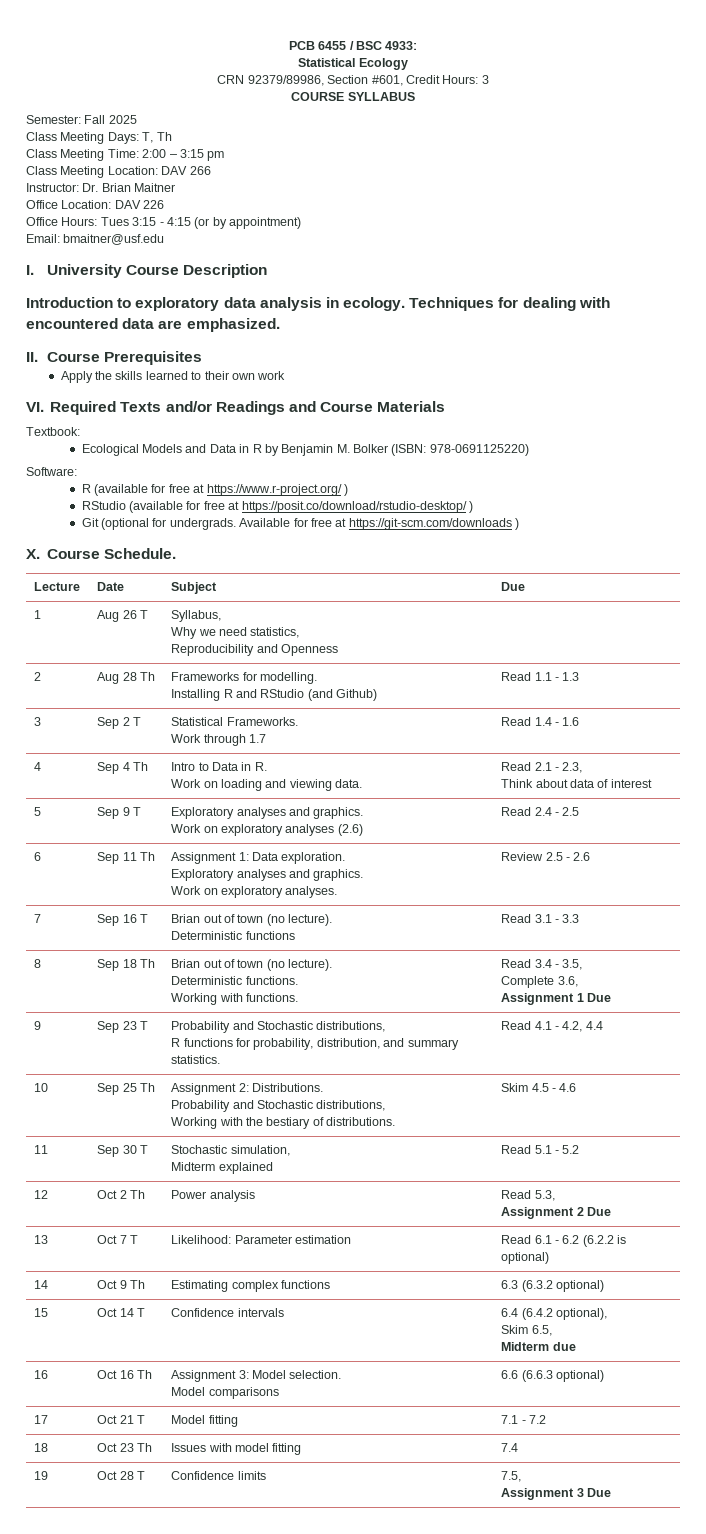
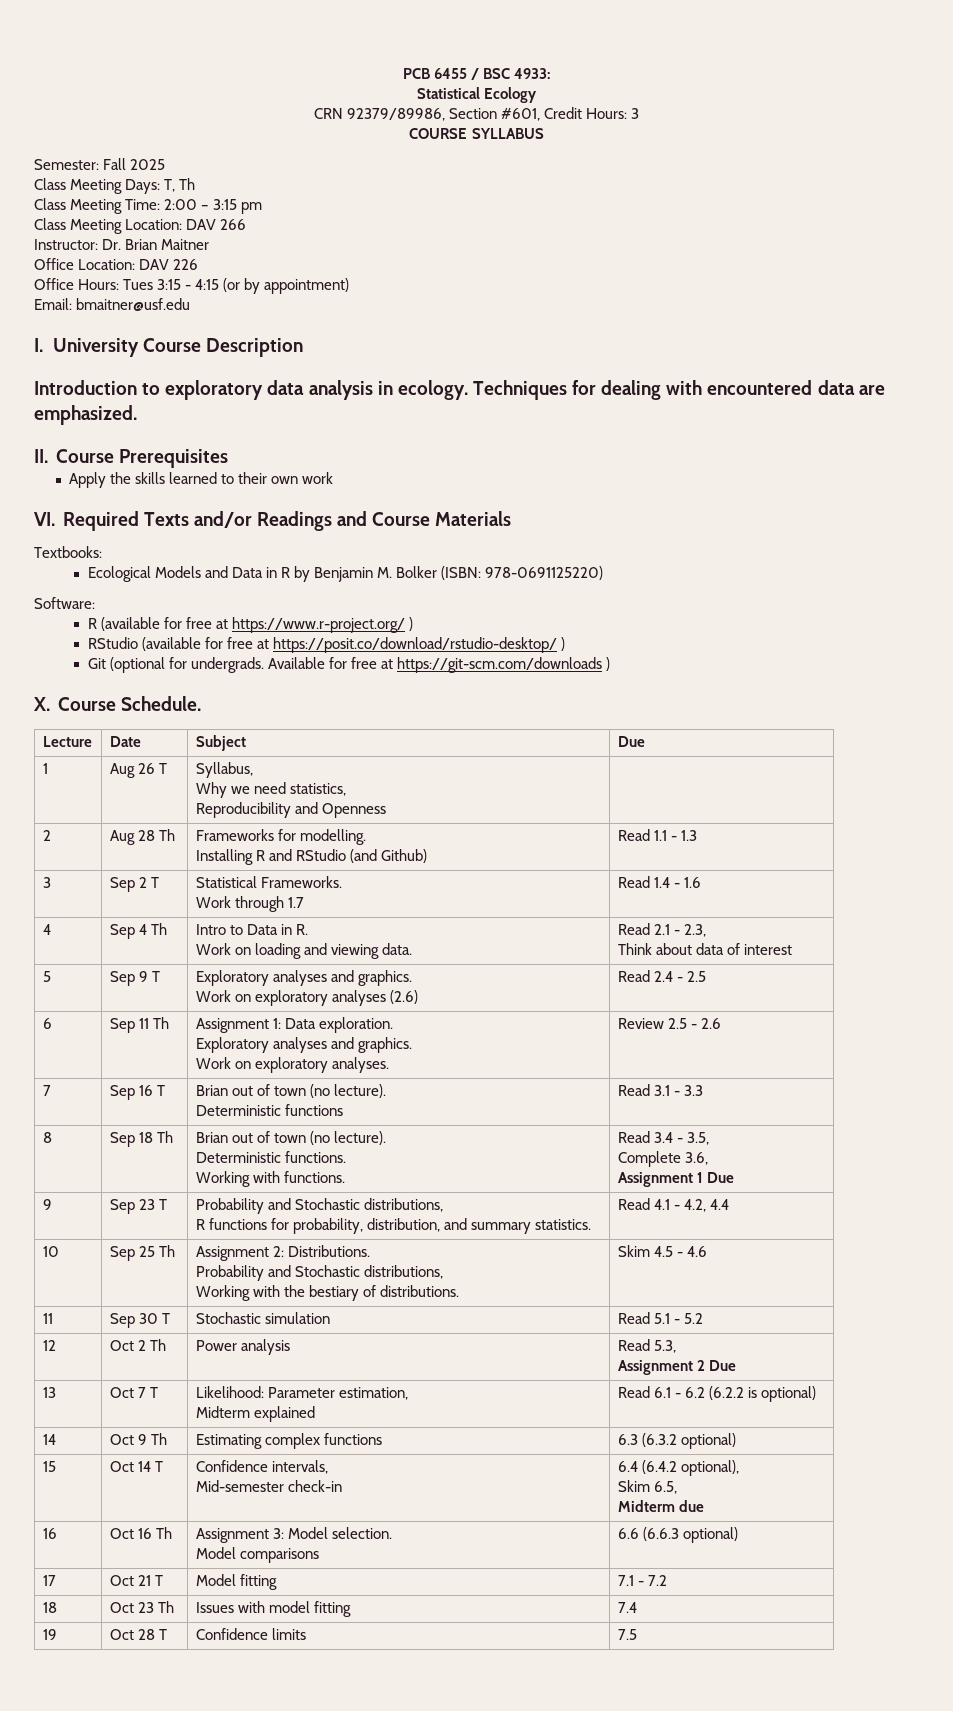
- Textbook:
+ Textbooks:
- 11 | Sep 30 T | Stochastic simulation,
- Midterm explained | Read 5.1 - 5.2
+ 11 | Sep 30 T | Stochastic simulation | Read 5.1 - 5.2
- 13 | Oct 7 T | Likelihood: Parameter estimation | Read 6.1 - 6.2 (6.2.2 is optional)
+ 13 | Oct 7 T | Likelihood: Parameter estimation,
+ Midterm explained | Read 6.1 - 6.2 (6.2.2 is optional)
- 15 | Oct 14 T | Confidence intervals | 6.4 (6.4.2 optional),
+ 15 | Oct 14 T | Confidence intervals,
+ Mid-semester check-in | 6.4 (6.4.2 optional),
- 19 | Oct 28 T | Confidence limits | 7.5,
- Assignment 3 Due
+ 19 | Oct 28 T | Confidence limits | 7.5

